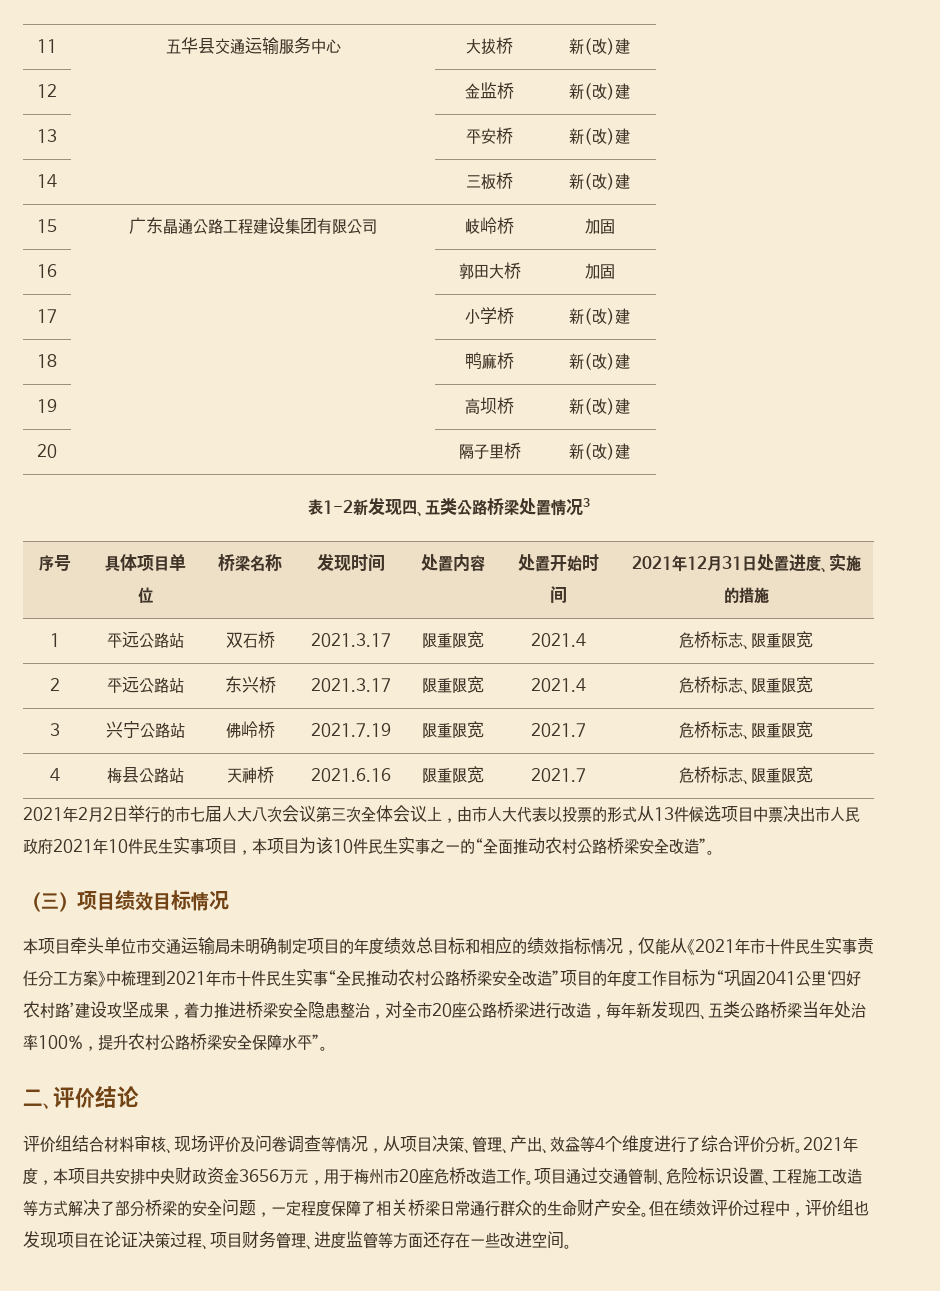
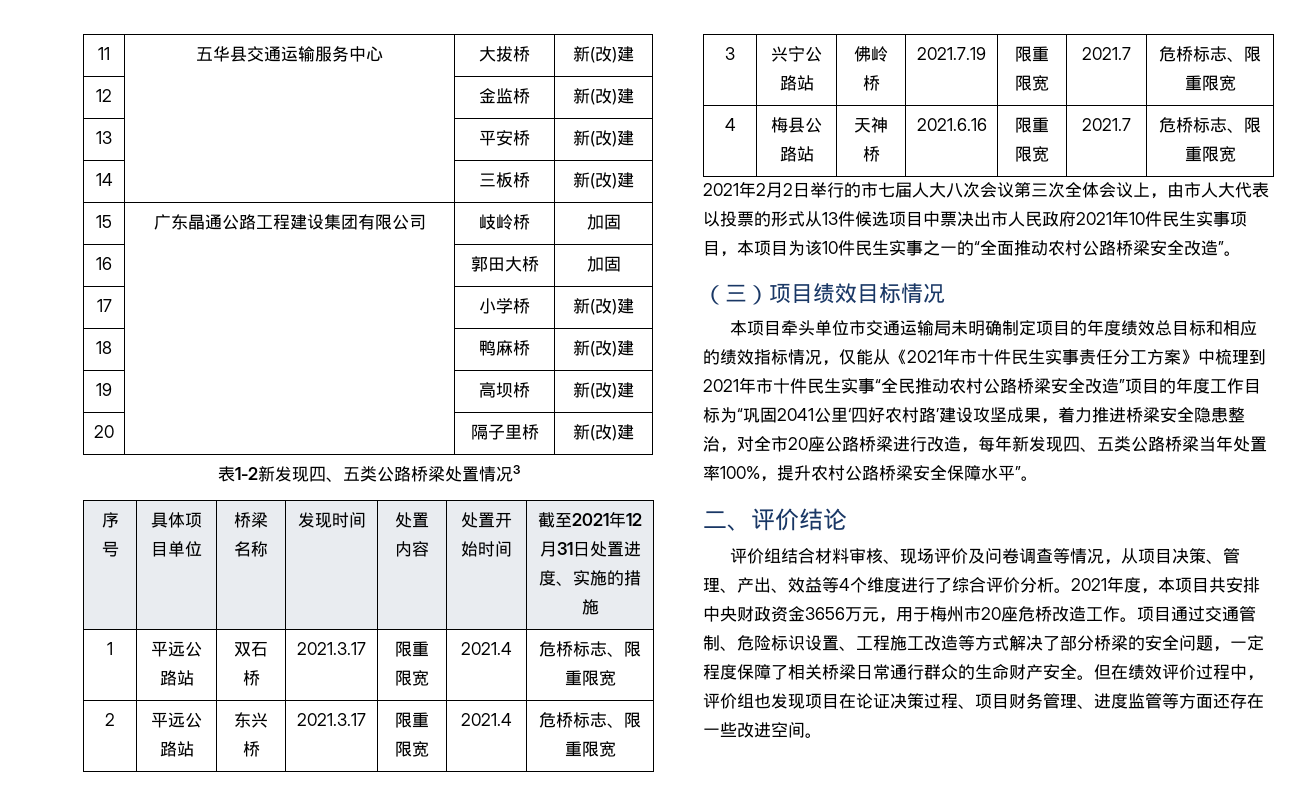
- 序号 | 具体项目单位 | 桥梁名称 | 发现时间 | 处置内容 | 处置开始时间 | 2021年12月31日处置进度、实施的措施
+ 序号 | 具体项目单位 | 桥梁名称 | 发现时间 | 处置内容 | 处置开始时间 | 截至2021年12月31日处置进度、实施的措施
- 本项目牵头单位市交通运输局未明确制定项目的年度绩效总目标和相应的绩效指标情况，仅能从《2021年市十件民生实事责任分工方案》中梳理到2021年市十件民生实事“全民推动农村公路桥梁安全改造”项目的年度工作目标为“巩固2041公里‘四好农村路’建设攻坚成果，着力推进桥梁安全隐患整治，对全市20座公路桥梁进行改造，每年新发现四、五类公路桥梁当年处治率100%，提升农村公路桥梁安全保障水平”。
+ 本项目牵头单位市交通运输局未明确制定项目的年度绩效总目标和相应的绩效指标情况，仅能从《2021年市十件民生实事责任分工方案》中梳理到2021年市十件民生实事“全民推动农村公路桥梁安全改造”项目的年度工作目标为“巩固2041公里‘四好农村路’建设攻坚成果，着力推进桥梁安全隐患整治，对全市20座公路桥梁进行改造，每年新发现四、五类公路桥梁当年处置率100%，提升农村公路桥梁安全保障水平”。

